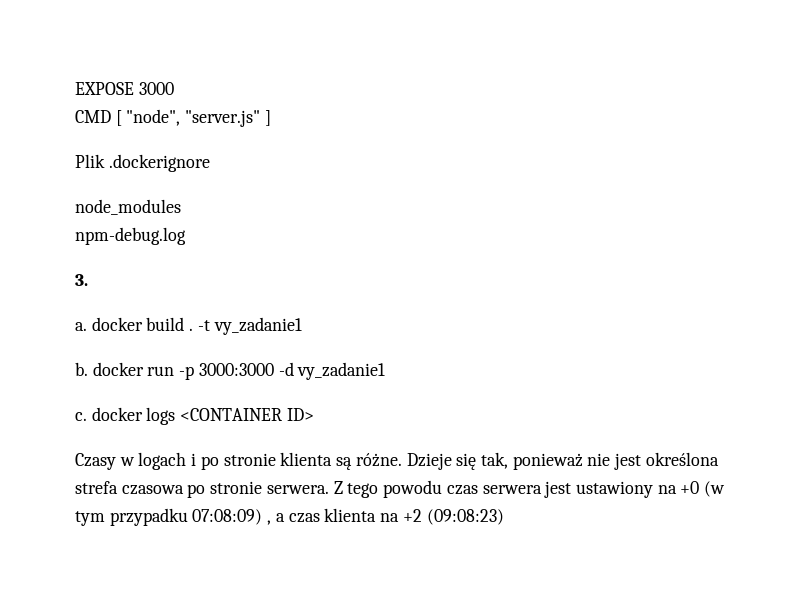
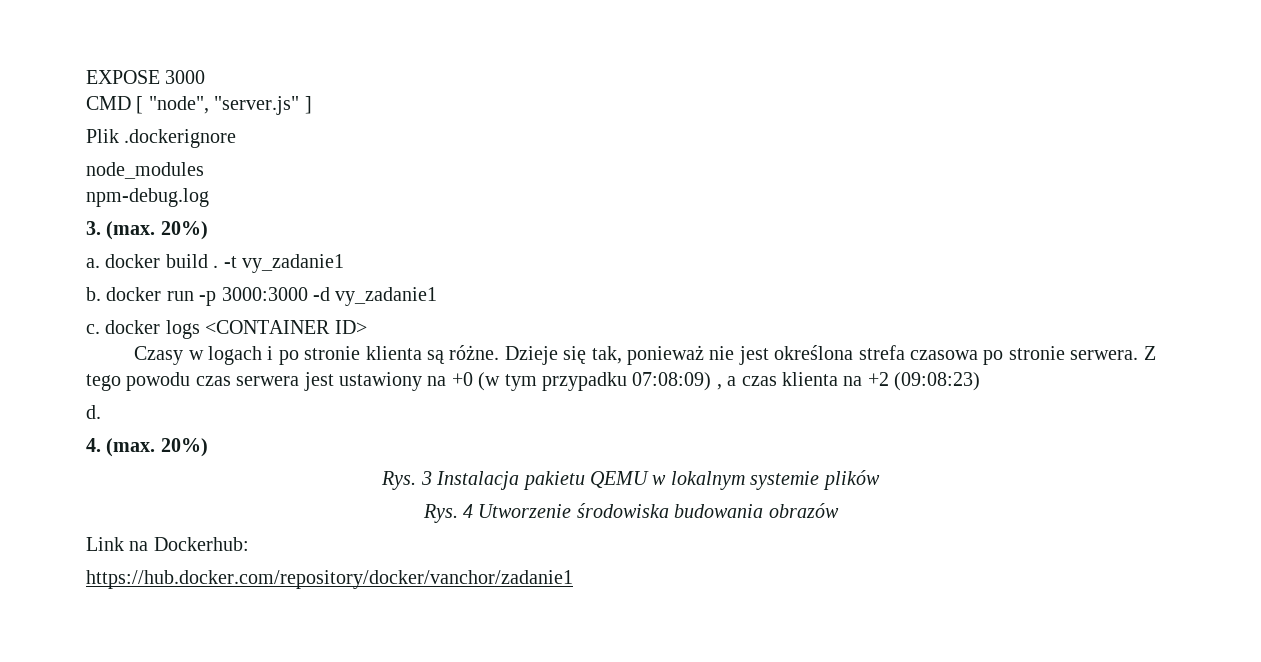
- 3.
+ 3. (max. 20%)
+ d.
+ 4. (max. 20%)
+ Rys. 3 Instalacja pakietu QEMU w lokalnym systemie plików
+ Rys. 4 Utworzenie środowiska budowania obrazów
+ Link na Dockerhub:
+ https://hub.docker.com/repository/docker/vanchor/zadanie1

